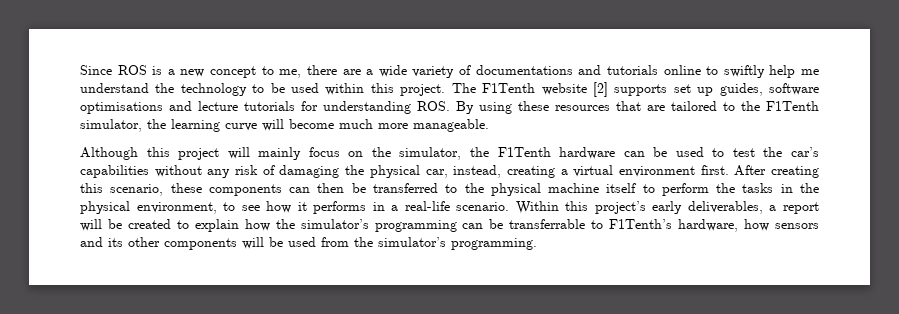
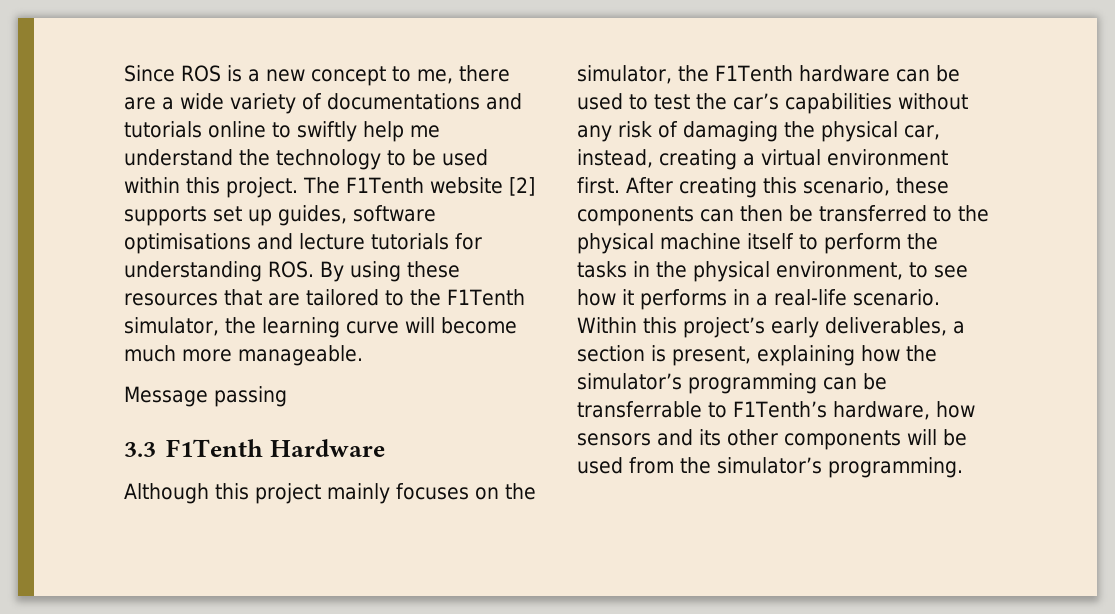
+ Message passing
+ 3.3 F1Tenth Hardware
- Although this project will mainly focus on the simulator, the F1Tenth hardware can be used to test the car’s capabilities without any risk of damaging the physical car, instead, creating a virtual environment first.
+ Although this project mainly focuses on the simulator, the F1Tenth hardware can be used to test the car’s capabilities without any risk of damaging the physical car, instead, creating a virtual environment first.
- Within this project’s early deliverables, a report will be created to explain how the simulator’s programming can be transferrable to F1Tenth’s hardware, how sensors and its other components will be used from the simulator’s programming.
+ Within this project’s early deliverables, a section is present, explaining how the simulator’s programming can be transferrable to F1Tenth’s hardware, how sensors and its other components will be used from the simulator’s programming.

